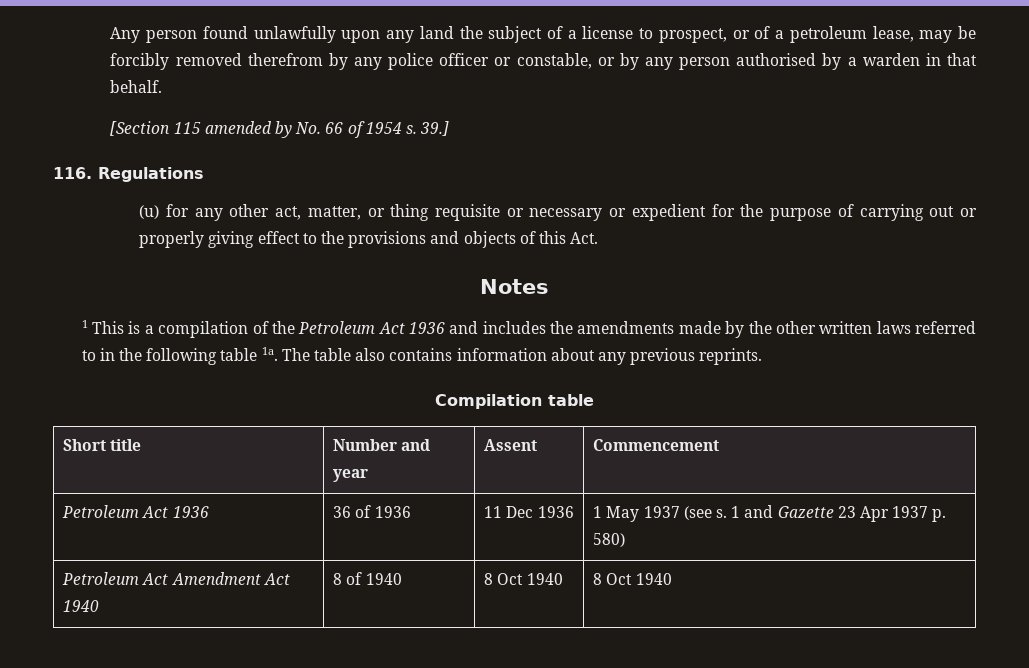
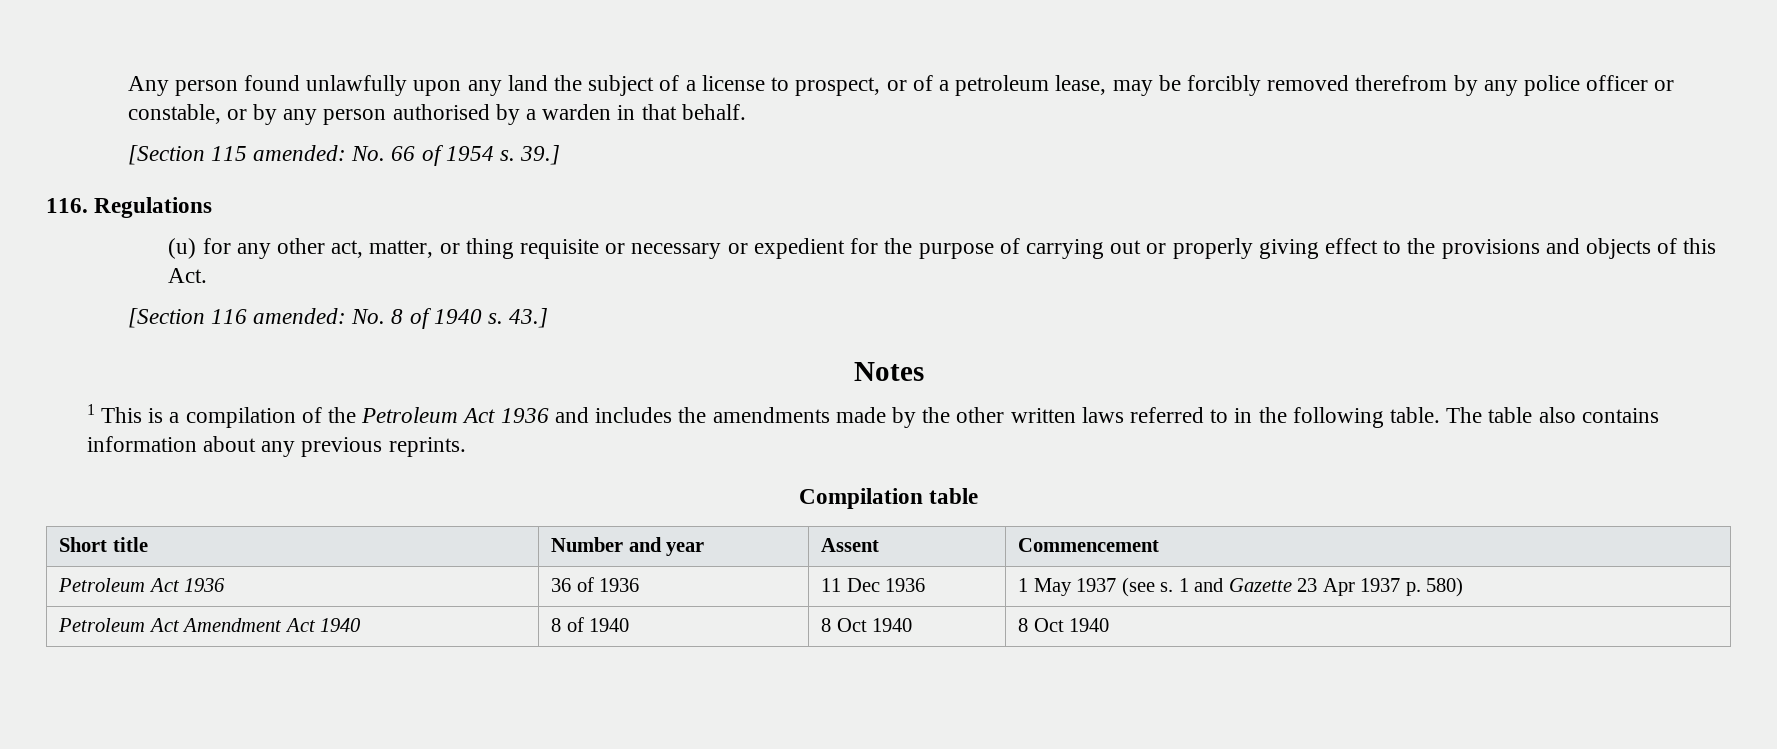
- [Section 115 amended by No. 66 of 1954 s.
+ [Section 115 amended: No. 66 of 1954 s.
+ [Section 116 amended: No. 8 of 1940 s. 43.]
- 1 This is a compilation of the Petroleum Act 1936 and includes the amendments made by the other written laws referred to in the following table 1a.
+ 1 This is a compilation of the Petroleum Act 1936 and includes the amendments made by the other written laws referred to in the following table.

